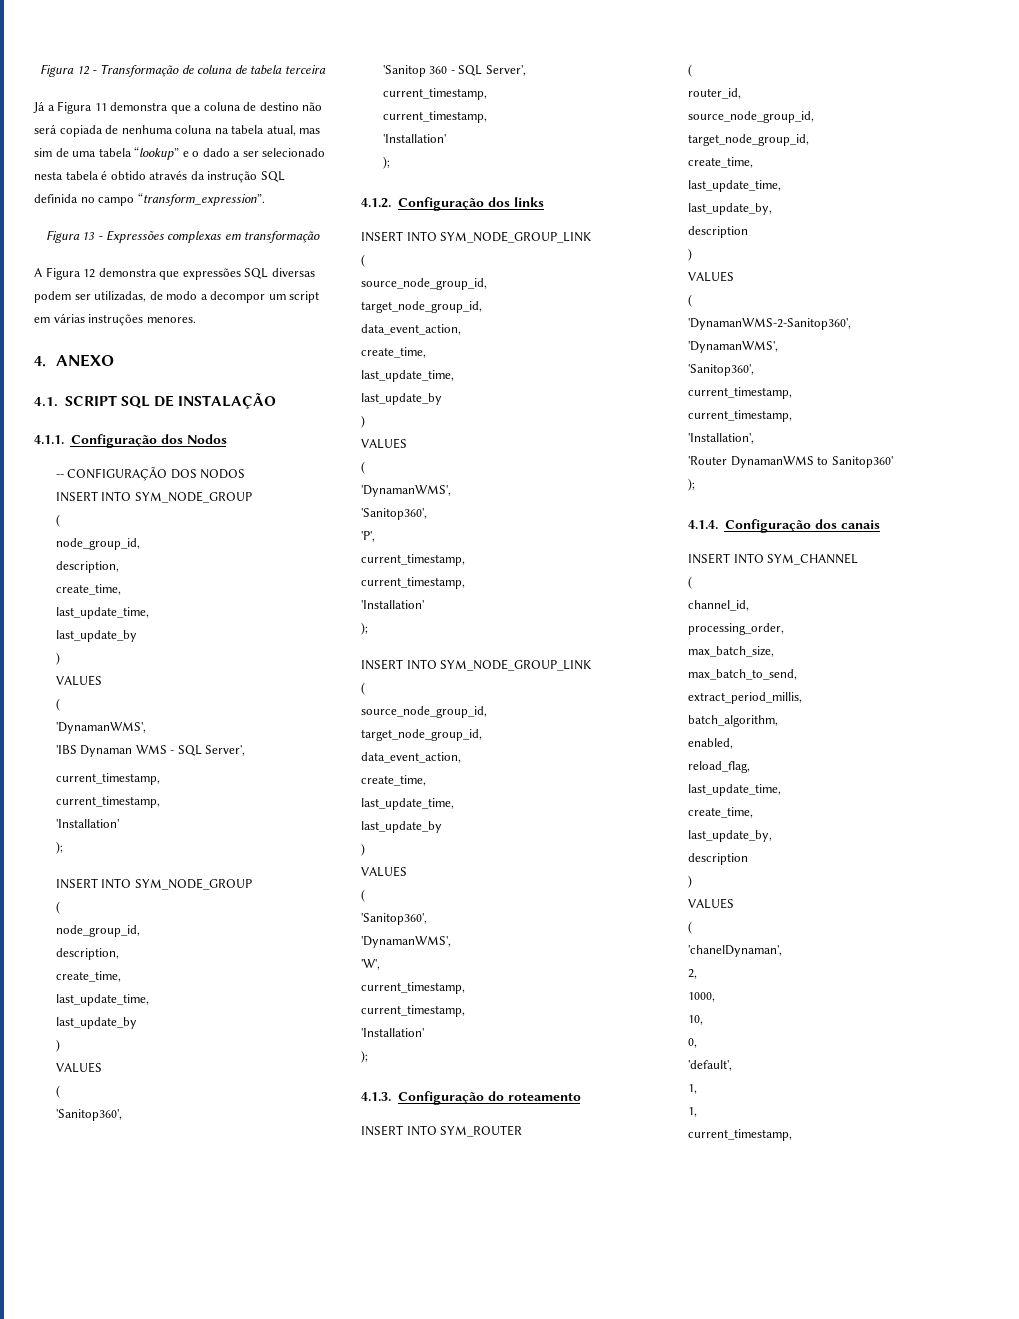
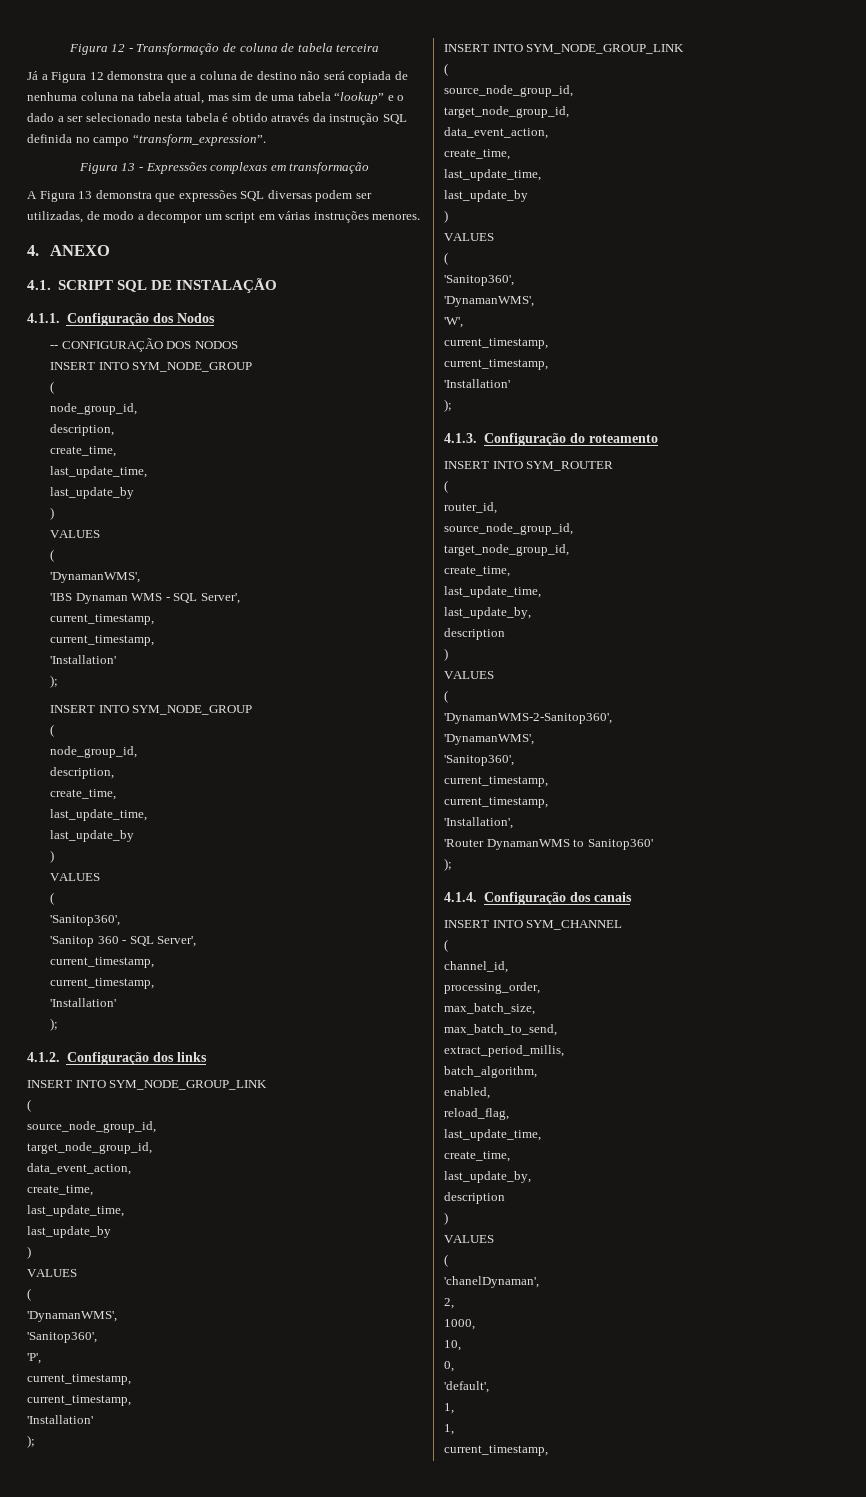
- Já a Figura 11 demonstra que a coluna de destino não será copiada de nenhuma coluna na tabela atual, mas sim de uma tabela “lookup” e o dado a ser selecionado nesta tabela é obtido através da instrução SQL definida no campo “transform_expression”.
+ Já a Figura 12 demonstra que a coluna de destino não será copiada de nenhuma coluna na tabela atual, mas sim de uma tabela “lookup” e o dado a ser selecionado nesta tabela é obtido através da instrução SQL definida no campo “transform_expression”.
- A Figura 12 demonstra que expressões SQL diversas podem ser utilizadas, de modo a decompor um script em várias instruções menores.
+ A Figura 13 demonstra que expressões SQL diversas podem ser utilizadas, de modo a decompor um script em várias instruções menores.

